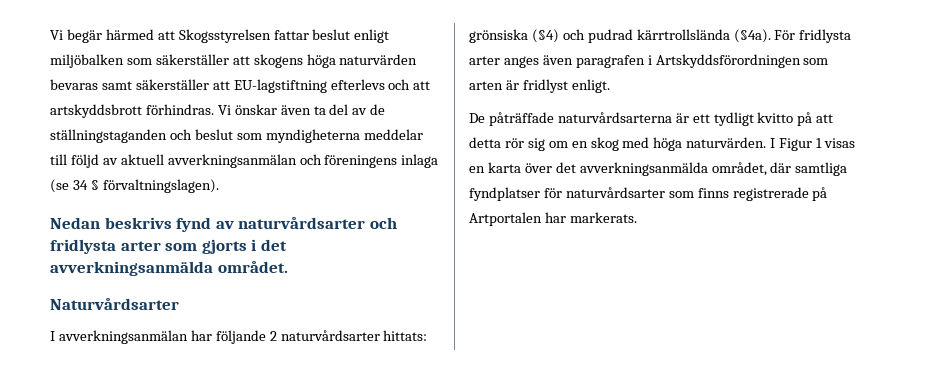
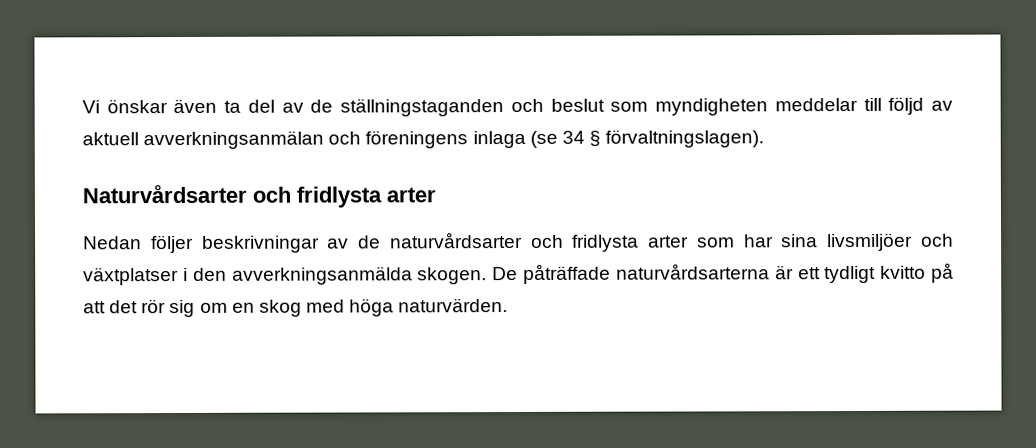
- Vi begär härmed att Skogsstyrelsen fattar beslut enligt miljöbalken som säkerställer att skogens höga naturvärden bevaras samt säkerställer att EU-lagstiftning efterlevs och att artskyddsbrott förhindras. Vi önskar även ta del av de ställningstaganden och beslut som myndigheterna meddelar till följd av aktuell avverkningsanmälan och föreningens inlaga (se 34 § förvaltningslagen).
+ Vi önskar även ta del av de ställningstaganden och beslut som myndigheten meddelar till följd av aktuell avverkningsanmälan och föreningens inlaga (se 34 § förvaltningslagen).
- Nedan beskrivs fynd av naturvårdsarter och fridlysta arter som gjorts i det avverkningsanmälda området.
- Naturvårdsarter
- I avverkningsanmälan har följande 2 naturvårdsarter hittats: grönsiska (§4) och pudrad kärrtrollslända (§4a). För fridlysta arter anges även paragrafen i Artskyddsförordningen som arten är fridlyst enligt.
- De påträffade naturvårdsarterna är ett tydligt kvitto på att detta rör sig om en skog med höga naturvärden. I Figur 1 visas en karta över det avverkningsanmälda området, där samtliga fyndplatser för naturvårdsarter som finns registrerade på Artportalen har markerats.
+ Naturvårdsarter och fridlysta arter
+ Nedan följer beskrivningar av de naturvårdsarter och fridlysta arter som har sina livsmiljöer och växtplatser i den avverkningsanmälda skogen. De påträffade naturvårdsarterna är ett tydligt kvitto på att det rör sig om en skog med höga naturvärden.

